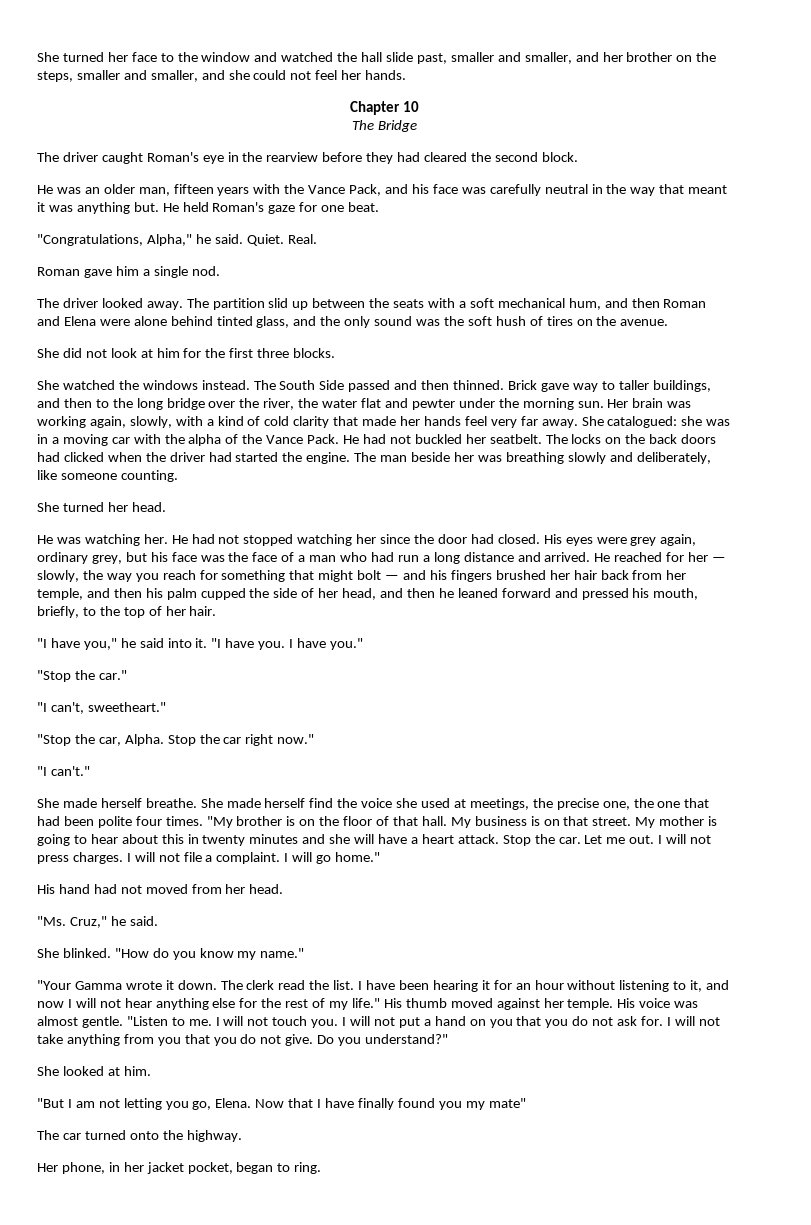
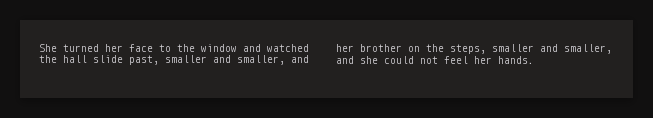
- Chapter 10
- The Bridge
- The driver caught Roman's eye in the rearview before they had cleared the second block.
- He was an older man, fifteen years with the Vance Pack, and his face was carefully neutral in the way that meant it was anything but. He held Roman's gaze for one beat.
- "Congratulations, Alpha," he said. Quiet. Real.
- Roman gave him a single nod.
- The driver looked away. The partition slid up between the seats with a soft mechanical hum, and then Roman and Elena were alone behind tinted glass, and the only sound was the soft hush of tires on the avenue.
- She did not look at him for the first three blocks.
- She watched the windows instead. The South Side passed and then thinned. Brick gave way to taller buildings, and then to the long bridge over the river, the water flat and pewter under the morning sun. Her brain was working again, slowly, with a kind of cold clarity that made her hands feel very far away. She catalogued: she was in a moving car with the alpha of the Vance Pack. He had not buckled her seatbelt. The locks on the back doors had clicked when the driver had started the engine. The man beside her was breathing slowly and deliberately, like someone counting.
- She turned her head.
- He was watching her. He had not stopped watching her since the door had closed. His eyes were grey again, ordinary grey, but his face was the face of a man who had run a long distance and arrived. He reached for her — slowly, the way you reach for something that might bolt — and his fingers brushed her hair back from her temple, and then his palm cupped the side of her head, and then he leaned forward and pressed his mouth, briefly, to the top of her hair.
- "I have you," he said into it. "I have you. I have you."
- "Stop the car."
- "I can't, sweetheart."
- "Stop the car, Alpha. Stop the car right now."
- "I can't."
- She made herself breathe. She made herself find the voice she used at meetings, the precise one, the one that had been polite four times. "My brother is on the floor of that hall. My business is on that street. My mother is going to hear about this in twenty minutes and she will have a heart attack. Stop the car. Let me out. I will not press charges. I will not file a complaint. I will go home."
- His hand had not moved from her head.
- "Ms. Cruz," he said.
- She blinked. "How do you know my name."
- "Your Gamma wrote it down. The clerk read the list. I have been hearing it for an hour without listening to it, and now I will not hear anything else for the rest of my life." His thumb moved against her temple. His voice was almost gentle. "Listen to me. I will not touch you. I will not put a hand on you that you do not ask for. I will not take anything from you that you do not give. Do you understand?"
- She looked at him.
- "But I am not letting you go, Elena. Now that I have finally found you my mate"
- The car turned onto the highway.
- Her phone, in her jacket pocket, began to ring.

